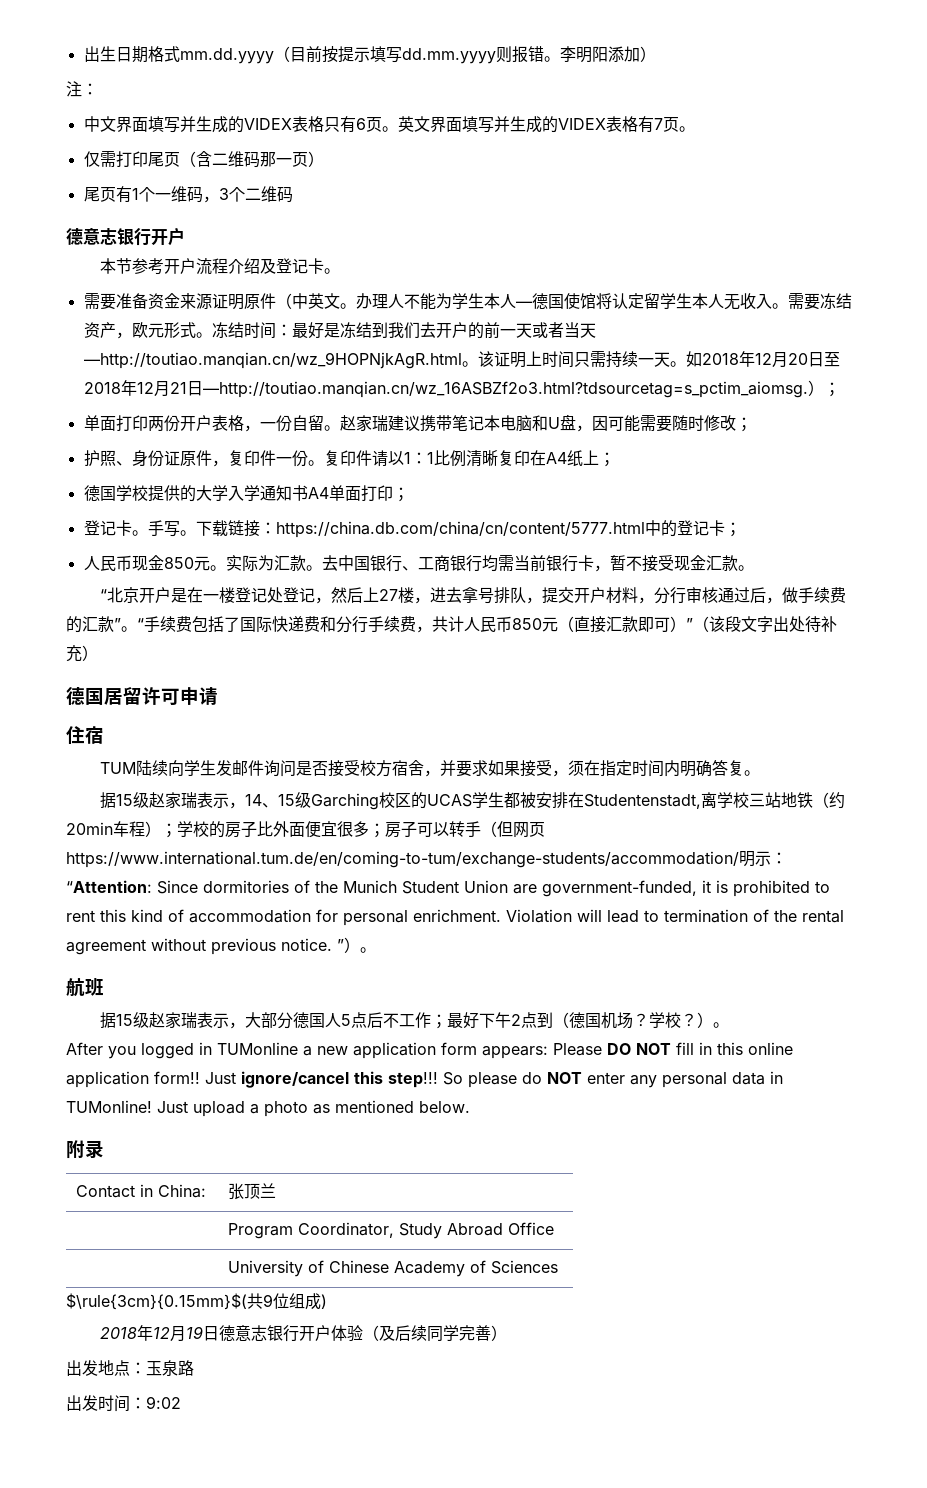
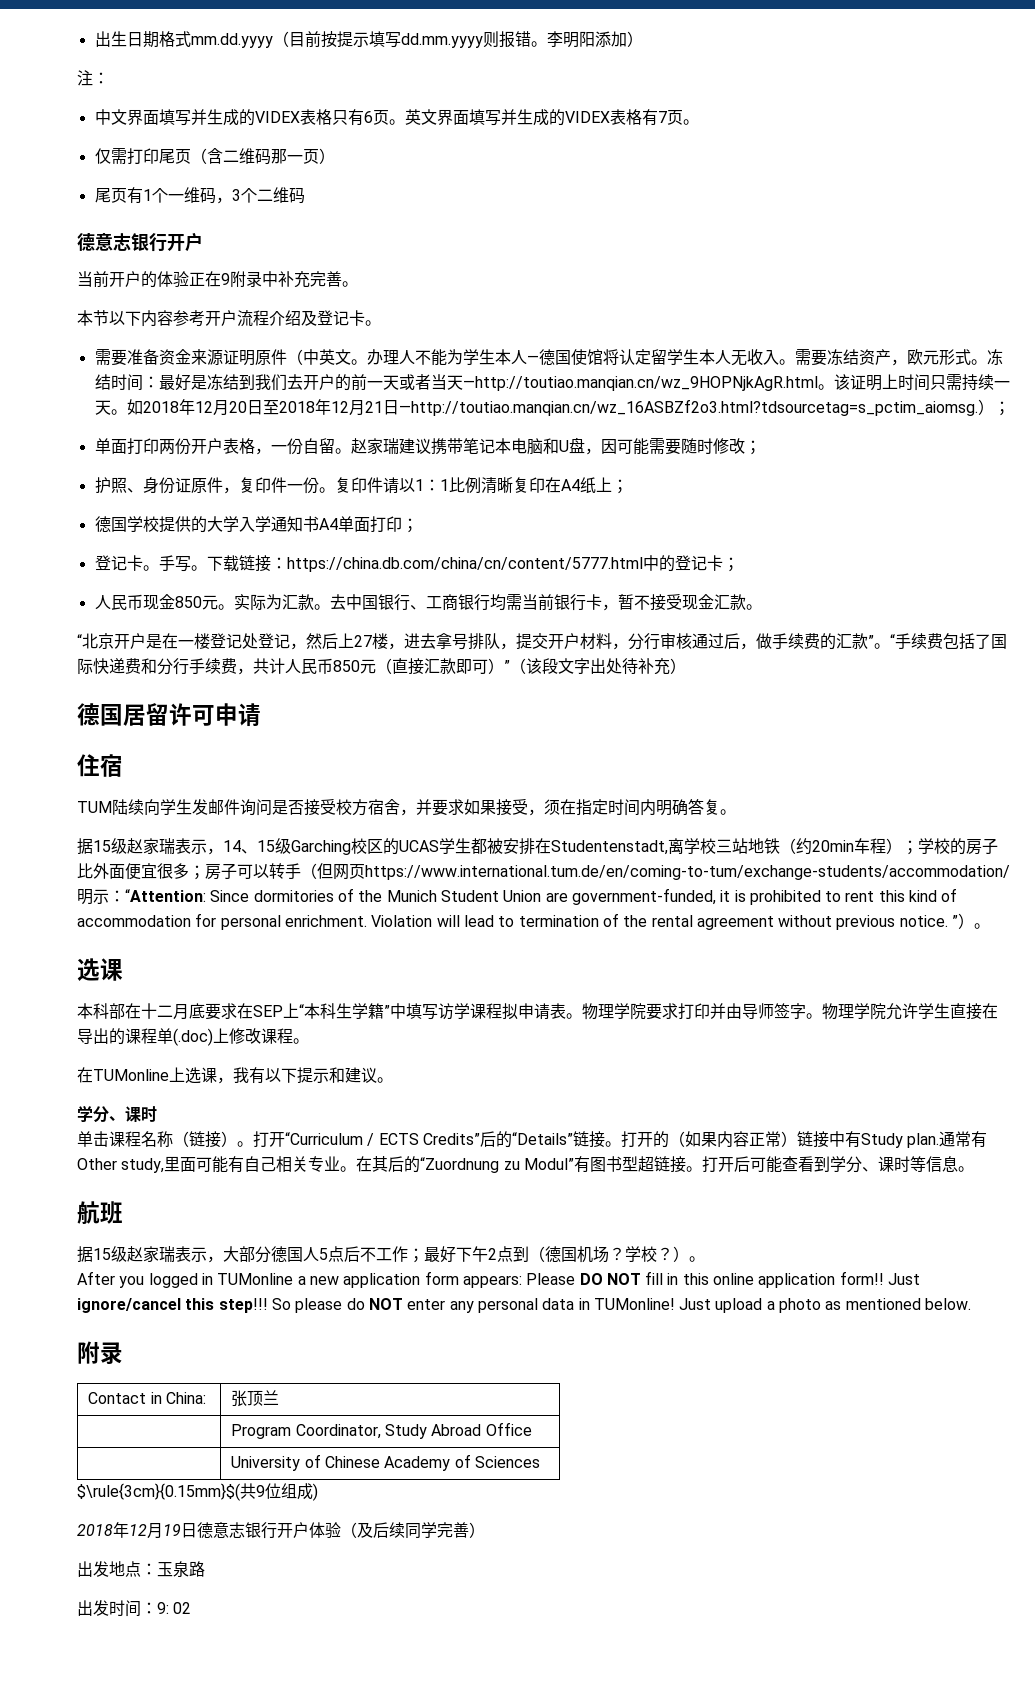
+ 当前开户的体验正在9附录中补充完善。
- 本节参考开户流程介绍及登记卡。
+ 本节以下内容参考开户流程介绍及登记卡。
  Violation will lead to termination of the rental agreement without previous notice. ”）。
+ 选课
+ 本科部在十二月底要求在SEP上“本科生学籍”中填写访学课程拟申请表。物理学院要求打印并由导师签字。物理学院允许学生直接在导出的课程单(.doc)上修改课程。
+ 在TUMonline上选课，我有以下提示和建议。
+ 学分、课时
+ 单击课程名称（链接）。打开“Curriculum / ECTS Credits”后的“Details”链接。打开的（如果内容正常）链接中有Study plan.通常有Other study,里面可能有自己相关专业。在其后的“Zuordnung zu Modul”有图书型超链接。打开后可能查看到学分、课时等信息。
- 出发时间：9:02
+ 出发时间：9: 02

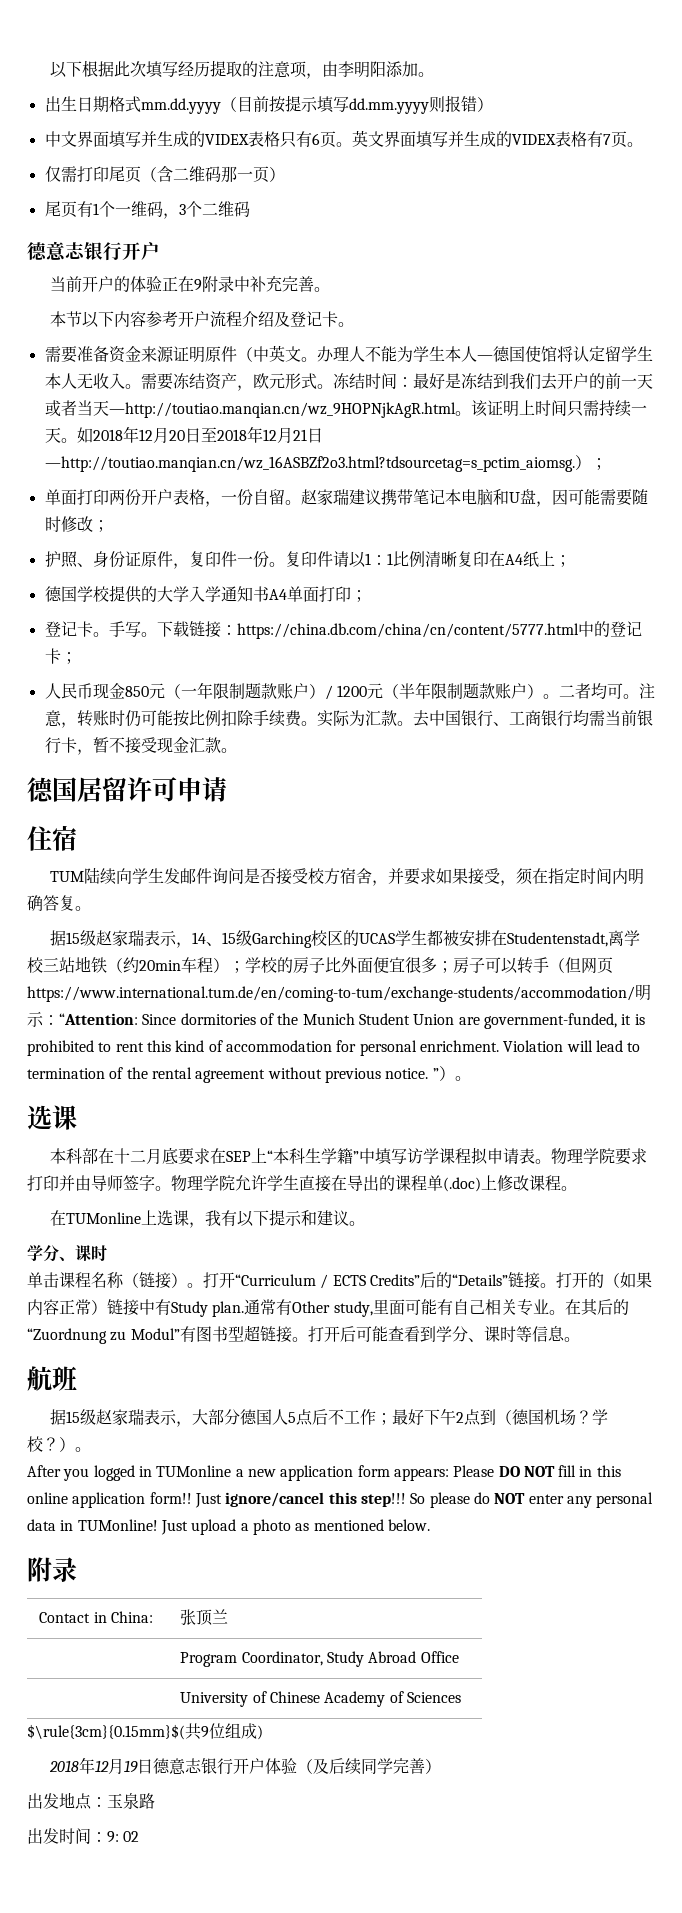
+ 以下根据此次填写经历提取的注意项，由李明阳添加。
- 出生日期格式mm.dd.yyyy（目前按提示填写dd.mm.yyyy则报错。李明阳添加）
- 注：
+ 出生日期格式mm.dd.yyyy（目前按提示填写dd.mm.yyyy则报错）
- 人民币现金850元。
+ 人民币现金850元（一年限制题款账户）/ 1200元（半年限制题款账户）。二者均可。注意，转账时仍可能按比例扣除手续费。
- “北京开户是在一楼登记处登记，然后上27楼，进去拿号排队，提交开户材料，分行审核通过后，做手续费的汇款”。“手续费包括了国际快递费和分行手续费，共计人民币850元（直接汇款即可）”（该段文字出处待补充）

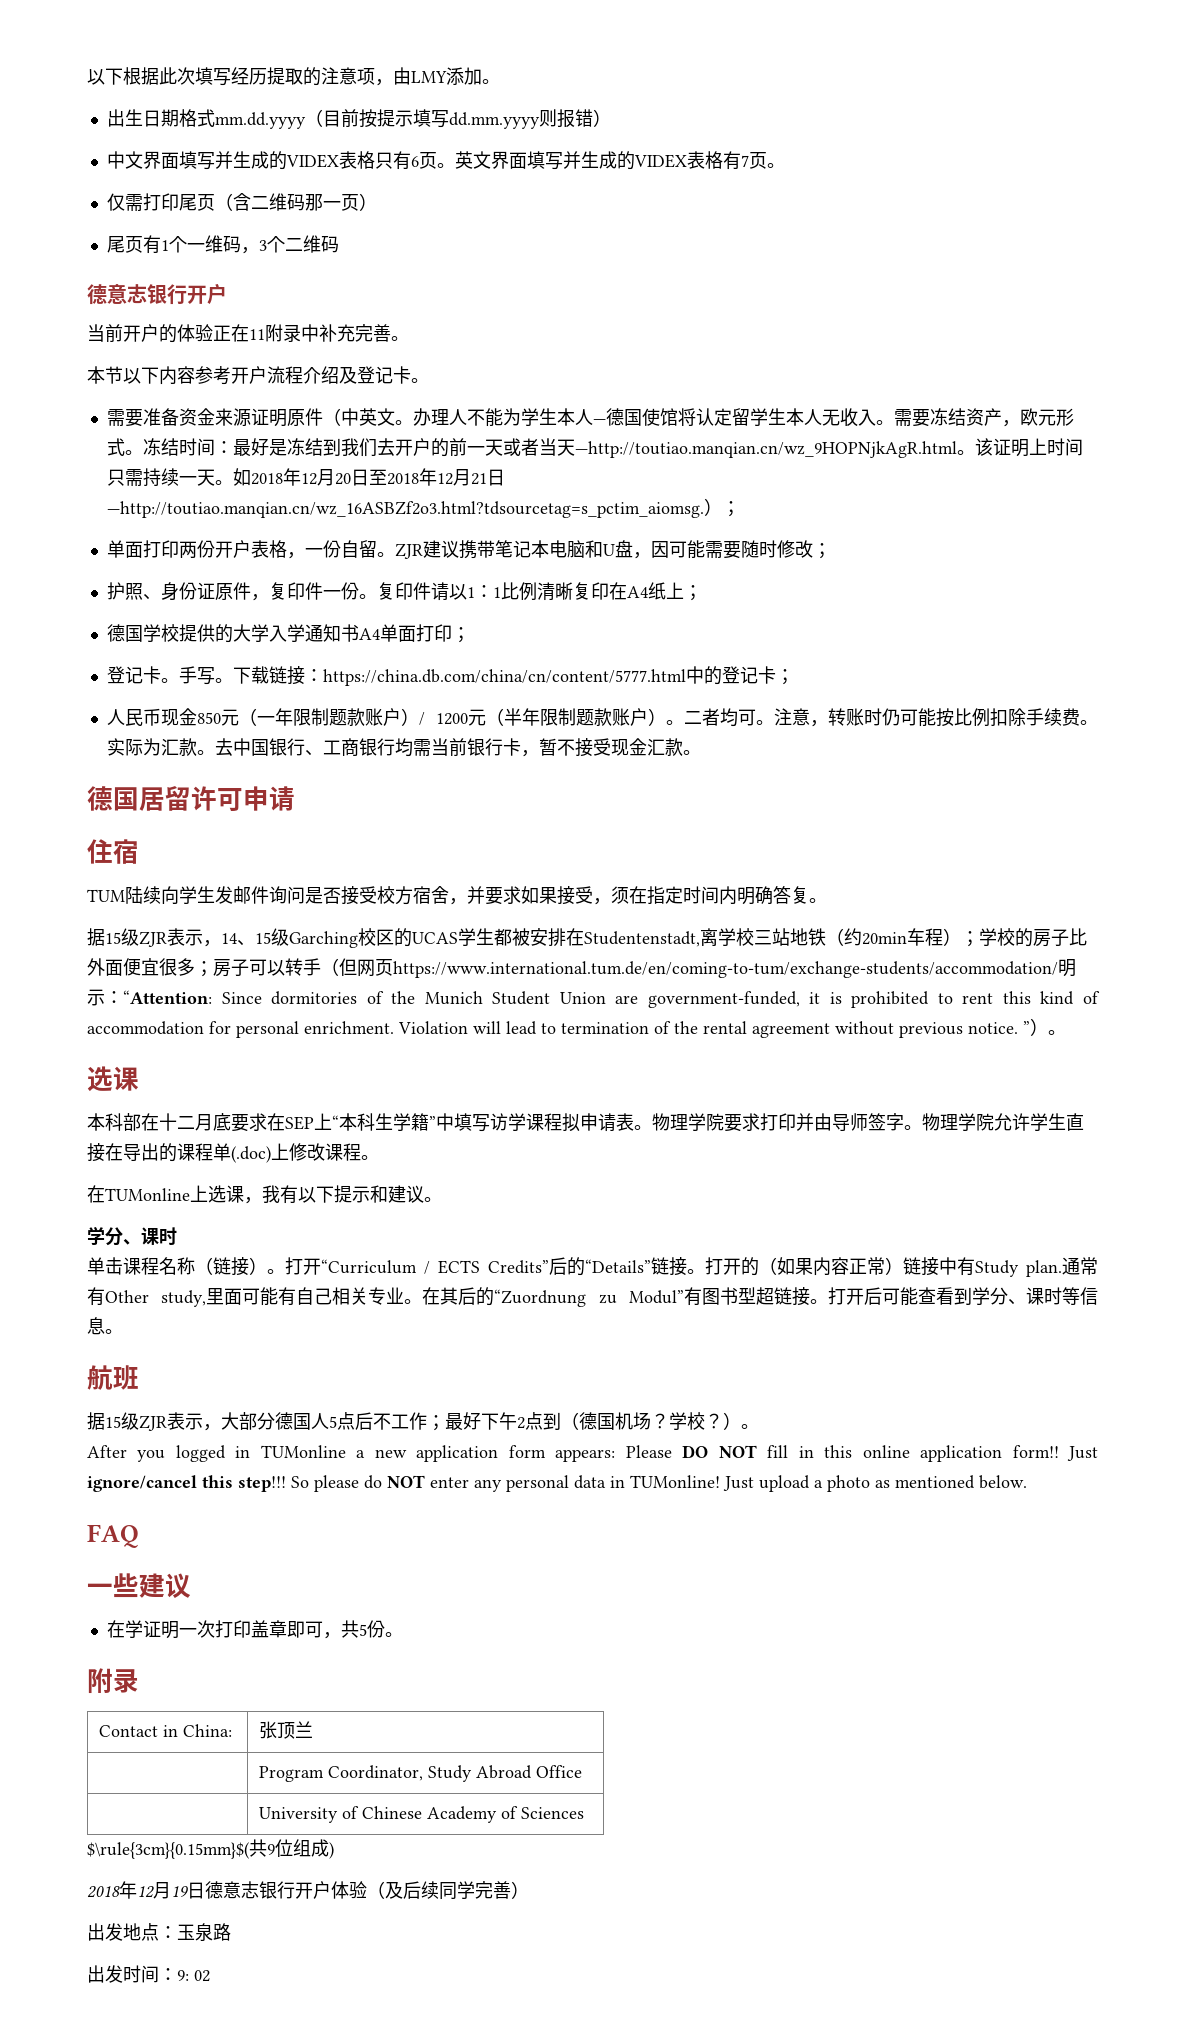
- 以下根据此次填写经历提取的注意项，由李明阳添加。
+ 以下根据此次填写经历提取的注意项，由LMY添加。
- 当前开户的体验正在9附录中补充完善。
+ 当前开户的体验正在11附录中补充完善。
- 赵家瑞建议携带笔记本电脑和U盘，因可能需要随时修改；
+ ZJR建议携带笔记本电脑和U盘，因可能需要随时修改；
- 据15级赵家瑞表示，14、15级Garching校区的UCAS学生都被安排在Studentenstadt,离学校三站地铁（约20min车程）；学校的房子比外面便宜很多；房子可以转手（但网页https://www.international.tum.de/en/coming-to-tum/exchange-students/accommodation/明示：“Attention: Since dormitories of the Munich Student Union are government-funded, it is prohibited to rent this kind of accommodation for personal enrichment.
+ 据15级ZJR表示，14、15级Garching校区的UCAS学生都被安排在Studentenstadt,离学校三站地铁（约20min车程）；学校的房子比外面便宜很多；房子可以转手（但网页https://www.international.tum.de/en/coming-to-tum/exchange-students/accommodation/明示：“Attention: Since dormitories of the Munich Student Union are government-funded, it is prohibited to rent this kind of accommodation for personal enrichment.
- 据15级赵家瑞表示，大部分德国人5点后不工作；最好下午2点到（德国机场？
+ 据15级ZJR表示，大部分德国人5点后不工作；最好下午2点到（德国机场？
+ FAQ
+ 一些建议
+ 在学证明一次打印盖章即可，共5份。

